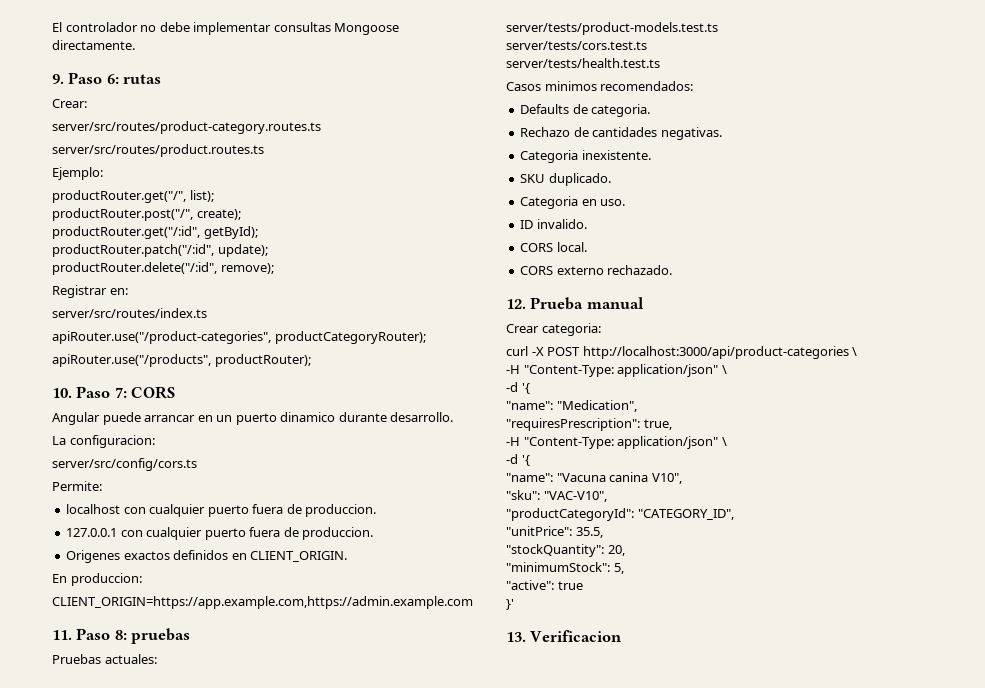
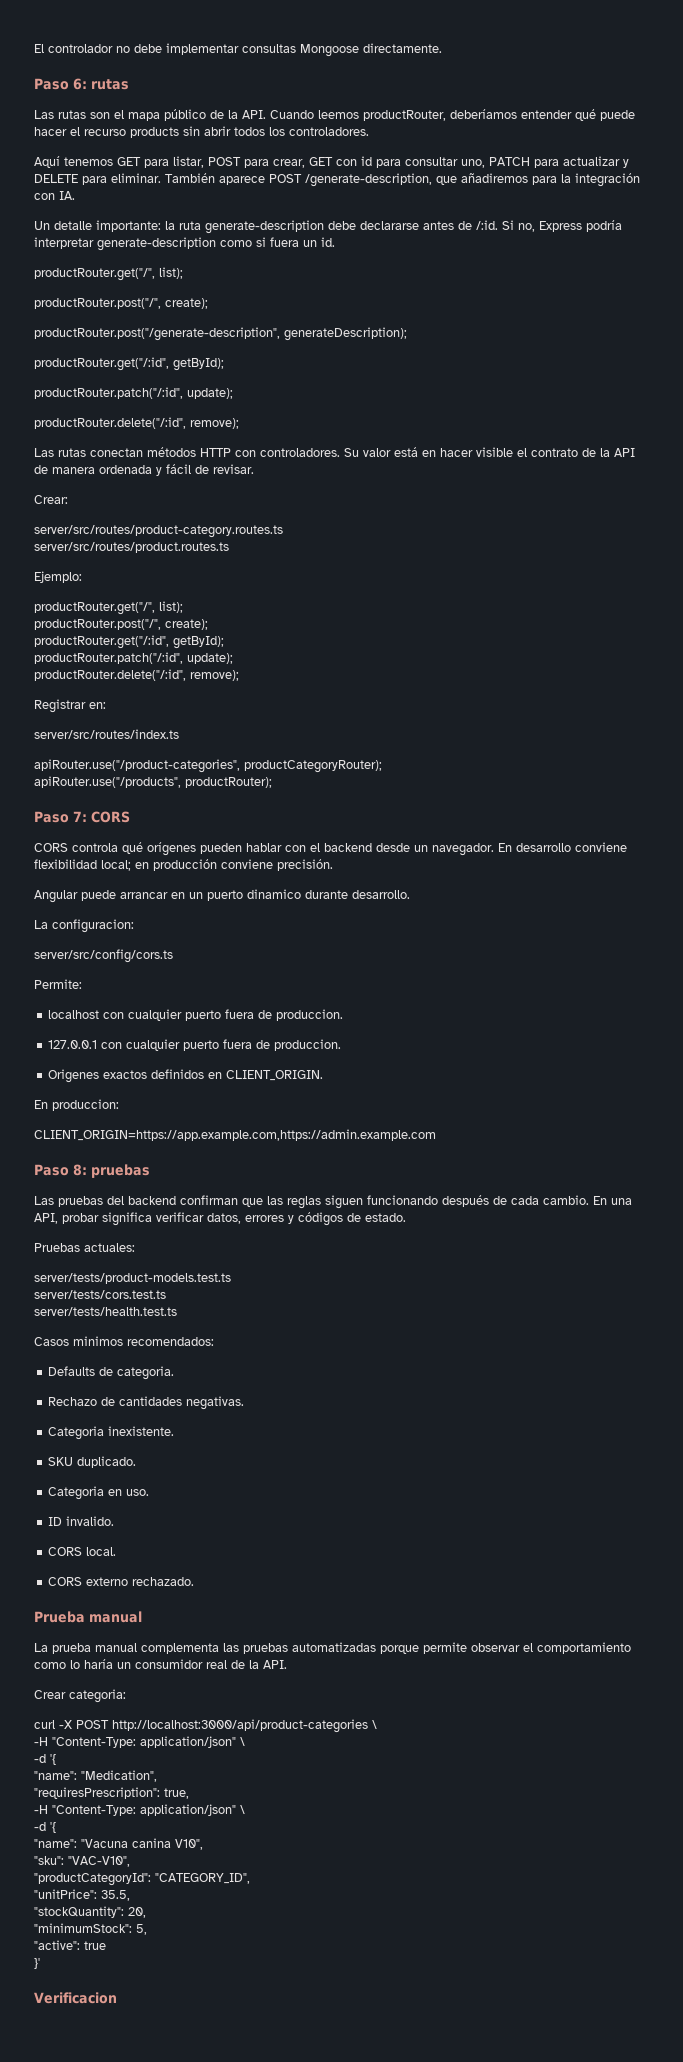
- 9. Paso 6: rutas
+ Paso 6: rutas
+ Las rutas son el mapa público de la API. Cuando leemos productRouter, deberíamos entender qué puede hacer el recurso products sin abrir todos los controladores.
+ Aquí tenemos GET para listar, POST para crear, GET con id para consultar uno, PATCH para actualizar y DELETE para eliminar. También aparece POST /generate-description, que añadiremos para la integración con IA.
+ Un detalle importante: la ruta generate-description debe declararse antes de /:id. Si no, Express podría interpretar generate-description como si fuera un id.
+ productRouter.get("/", list);
+ productRouter.post("/", create);
+ productRouter.post("/generate-description", generateDescription);
+ productRouter.get("/:id", getById);
+ productRouter.patch("/:id", update);
+ productRouter.delete("/:id", remove);
+ Las rutas conectan métodos HTTP con controladores. Su valor está en hacer visible el contrato de la API de manera ordenada y fácil de revisar.
- 10. Paso 7: CORS
+ Paso 7: CORS
+ CORS controla qué orígenes pueden hablar con el backend desde un navegador. En desarrollo conviene flexibilidad local; en producción conviene precisión.
- 11. Paso 8: pruebas
+ Paso 8: pruebas
+ Las pruebas del backend confirman que las reglas siguen funcionando después de cada cambio. En una API, probar significa verificar datos, errores y códigos de estado.
- 12. Prueba manual
+ Prueba manual
+ La prueba manual complementa las pruebas automatizadas porque permite observar el comportamiento como lo haría un consumidor real de la API.
- 13. Verificacion
+ Verificacion

